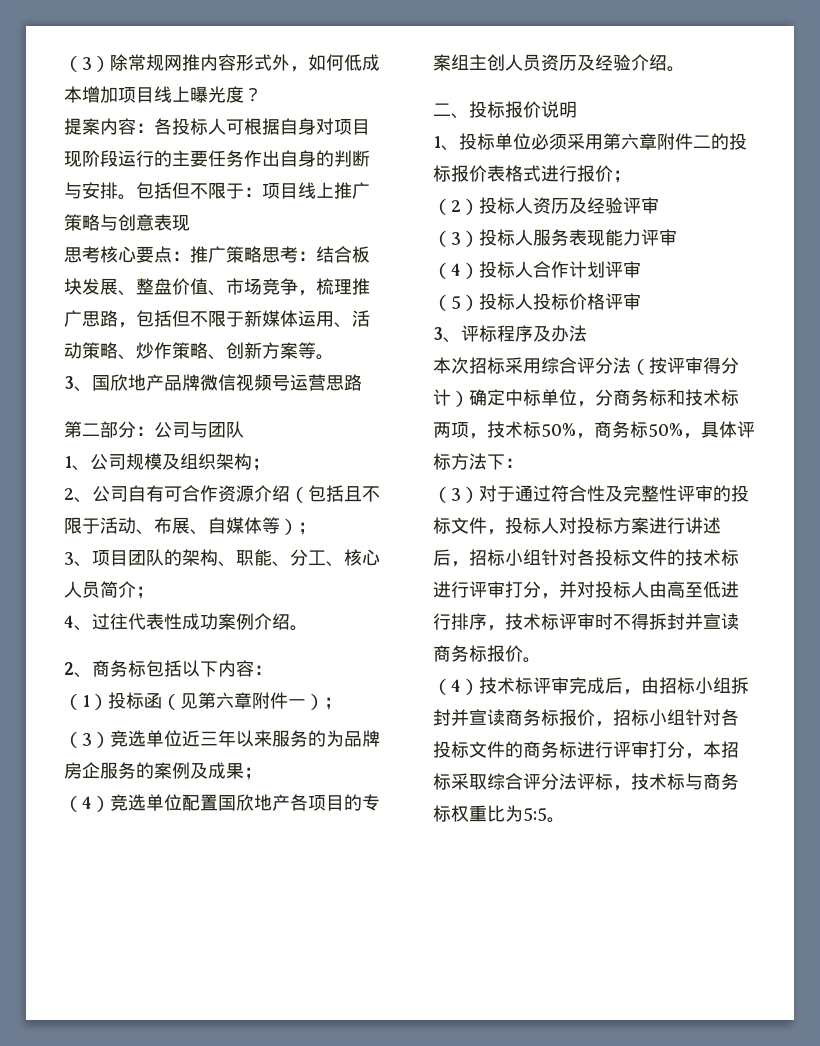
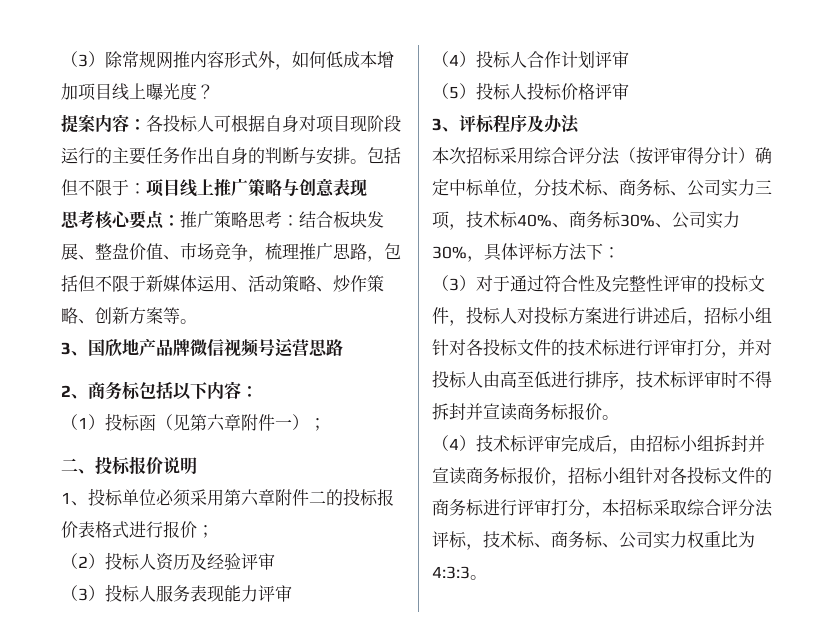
- 第二部分：公司与团队
- 1、公司规模及组织架构；
- 2、公司自有可合作资源介绍（包括且不限于活动、布展、自媒体等）；
- 3、项目团队的架构、职能、分工、核心人员简介；
- 4、过往代表性成功案例介绍。
- （3）竞选单位近三年以来服务的为品牌房企服务的案例及成果；
- （4）竞选单位配置国欣地产各项目的专案组主创人员资历及经验介绍。
- 本次招标采用综合评分法（按评审得分计）确定中标单位，分商务标和技术标两项，技术标50%，商务标50%，具体评标方法下：
+ 本次招标采用综合评分法（按评审得分计）确定中标单位，分技术标、商务标、公司实力三项，技术标40%、商务标30%、公司实力30%，具体评标方法下：
- （4）技术标评审完成后，由招标小组拆封并宣读商务标报价，招标小组针对各投标文件的商务标进行评审打分，本招标采取综合评分法评标，技术标与商务标权重比为5:5。
+ （4）技术标评审完成后，由招标小组拆封并宣读商务标报价，招标小组针对各投标文件的商务标进行评审打分，本招标采取综合评分法评标，技术标、商务标、公司实力权重比为4:3:3。

